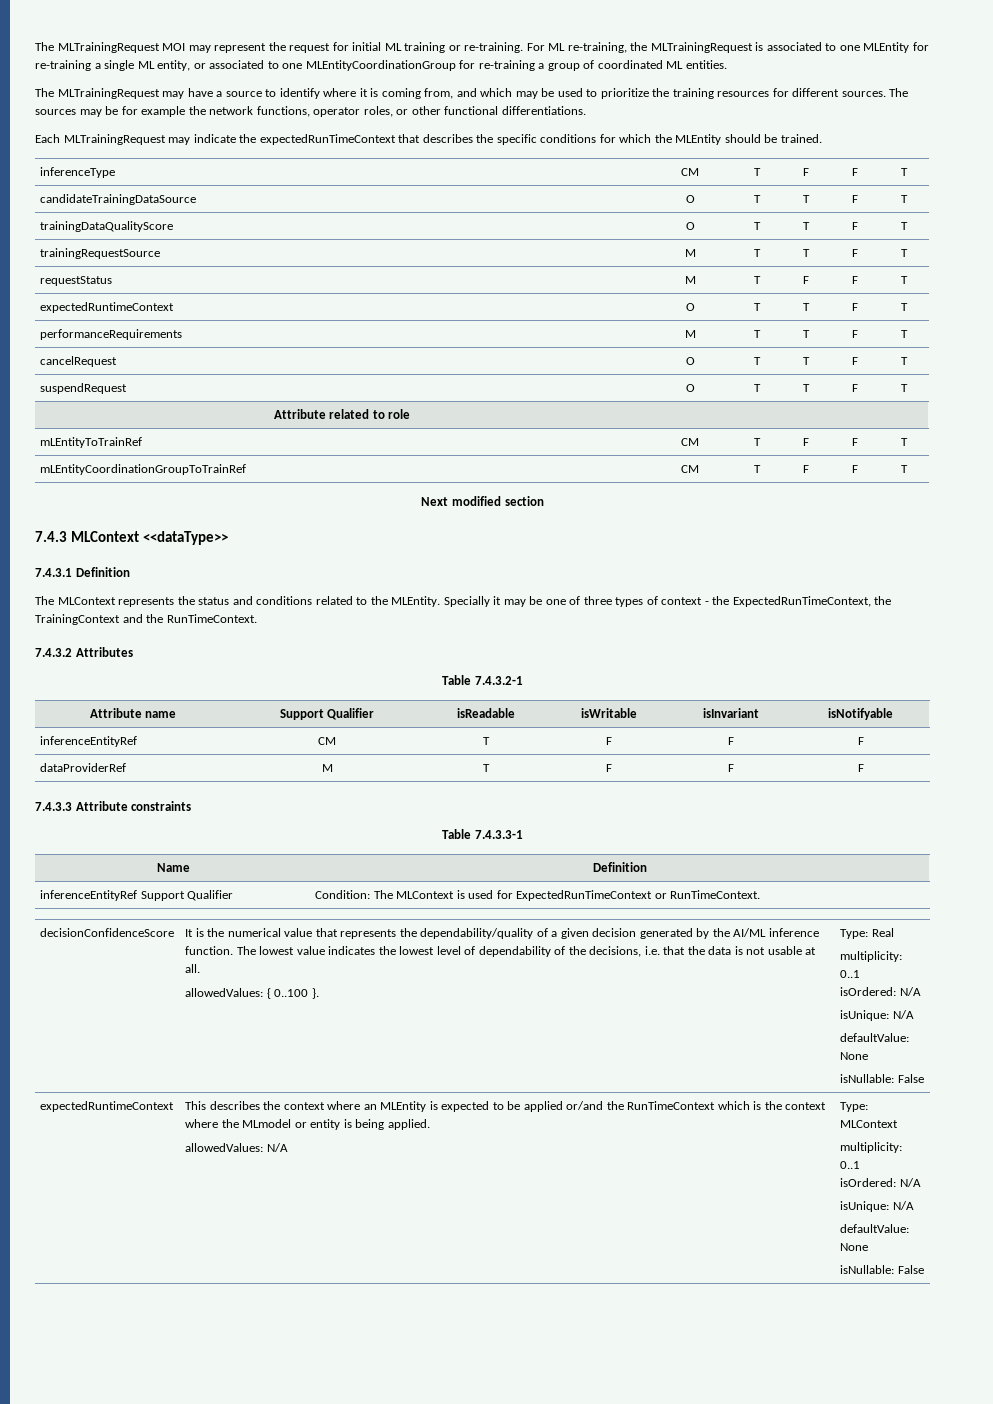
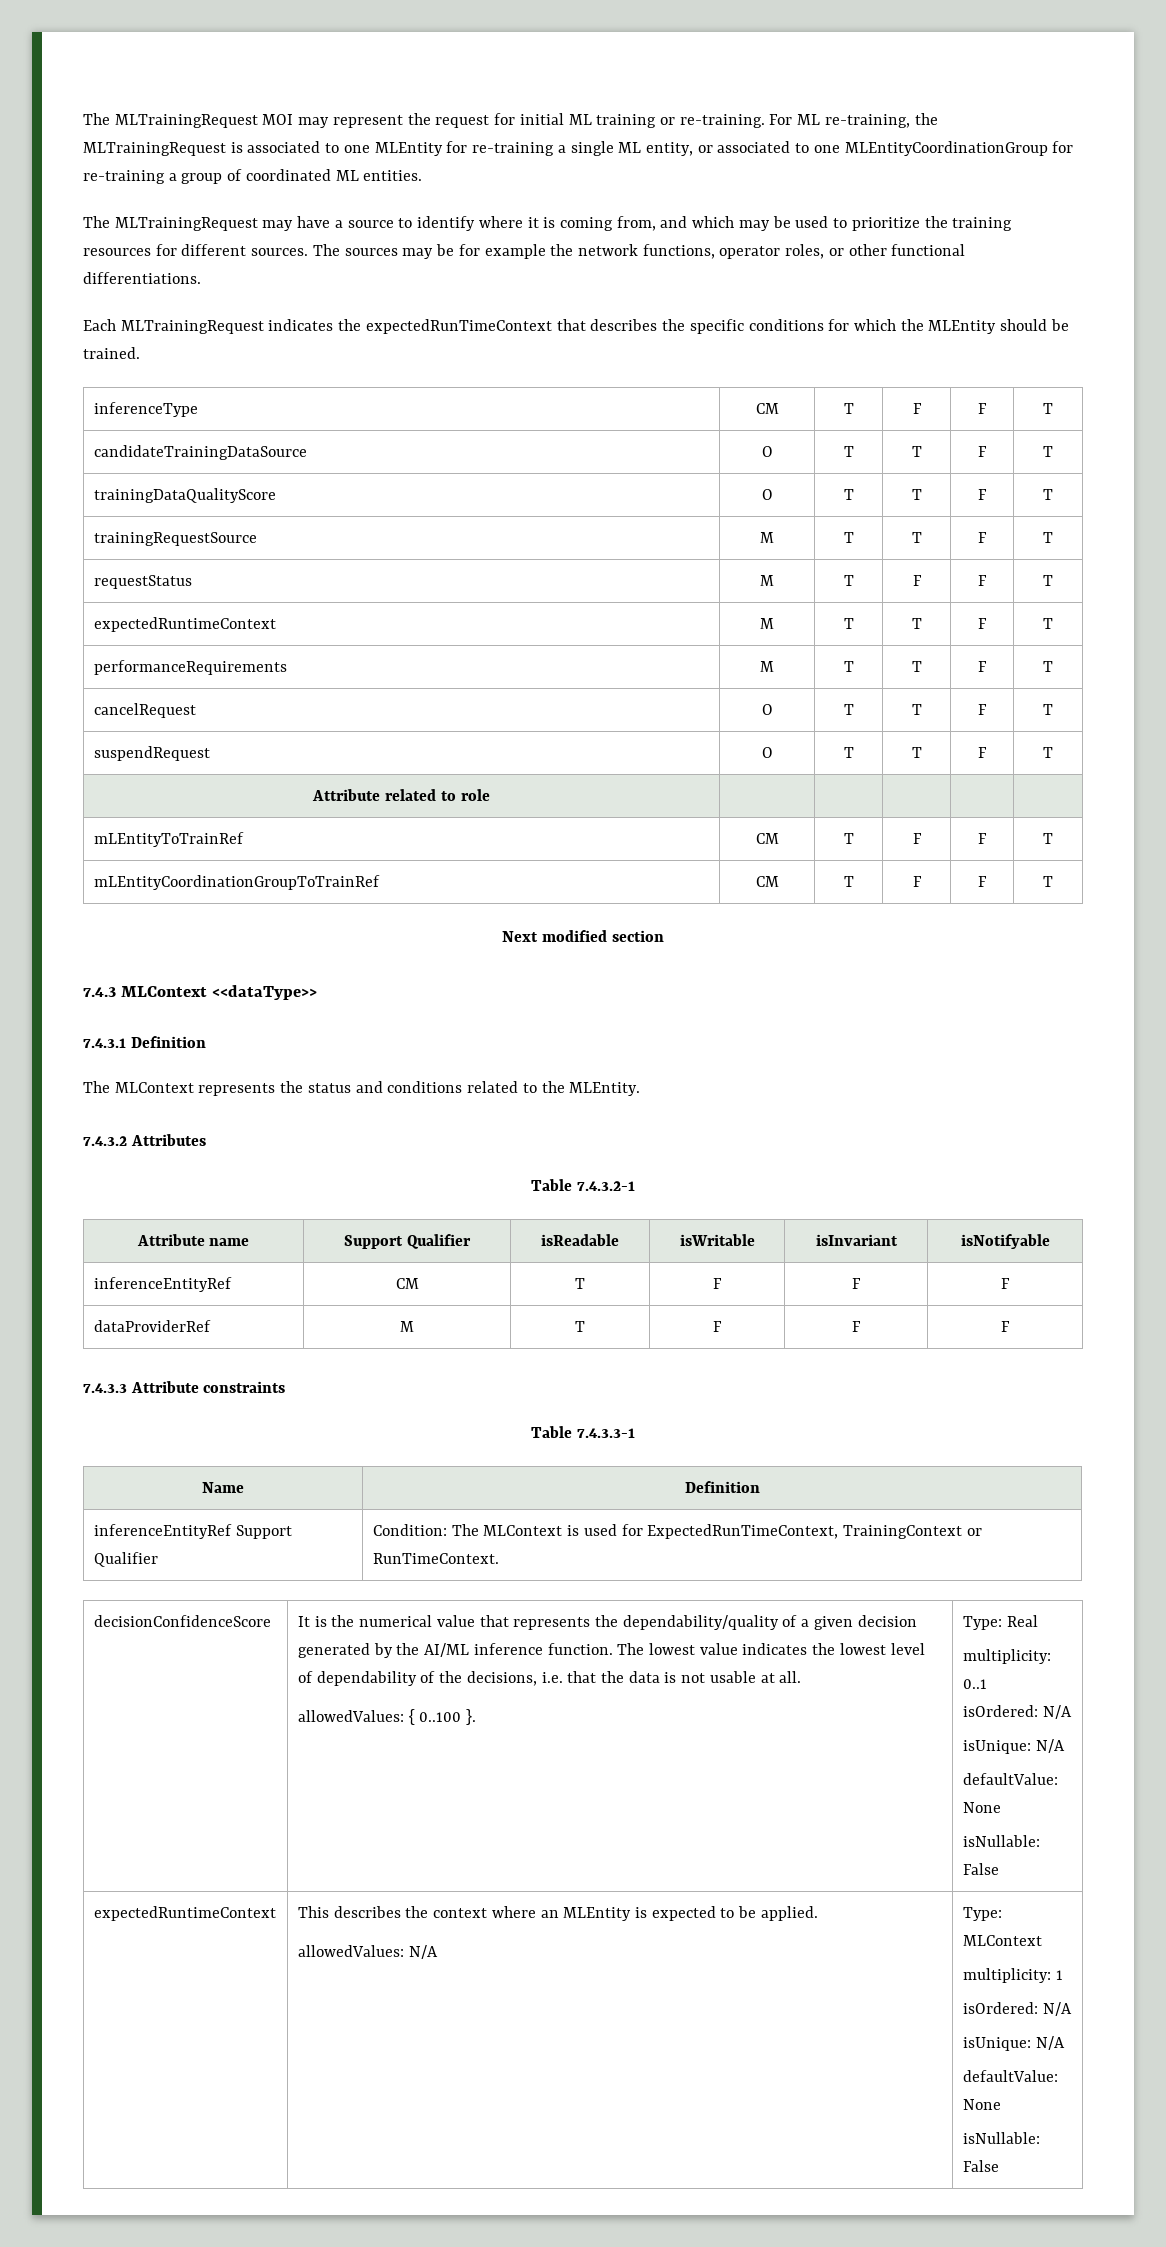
- Each MLTrainingRequest may indicate the expectedRunTimeContext that describes the specific conditions for which the MLEntity should be trained.
+ Each MLTrainingRequest indicates the expectedRunTimeContext that describes the specific conditions for which the MLEntity should be trained.
- expectedRuntimeContext | O | T | T | F | T
+ expectedRuntimeContext | M | T | T | F | T
- Specially it may be one of three types of context - the ExpectedRunTimeContext, the TrainingContext and the RunTimeContext.
- inferenceEntityRef Support Qualifier | Condition: The MLContext is used for ExpectedRunTimeContext or RunTimeContext.
+ inferenceEntityRef Support Qualifier | Condition: The MLContext is used for ExpectedRunTimeContext, TrainingContext or RunTimeContext.
- This describes the context where an MLEntity is expected to be applied or/and the RunTimeContext which is the context where the MLmodel or entity is being applied.
+ This describes the context where an MLEntity is expected to be applied.
  Type: MLContext
- multiplicity: 0..1
+ multiplicity: 1

